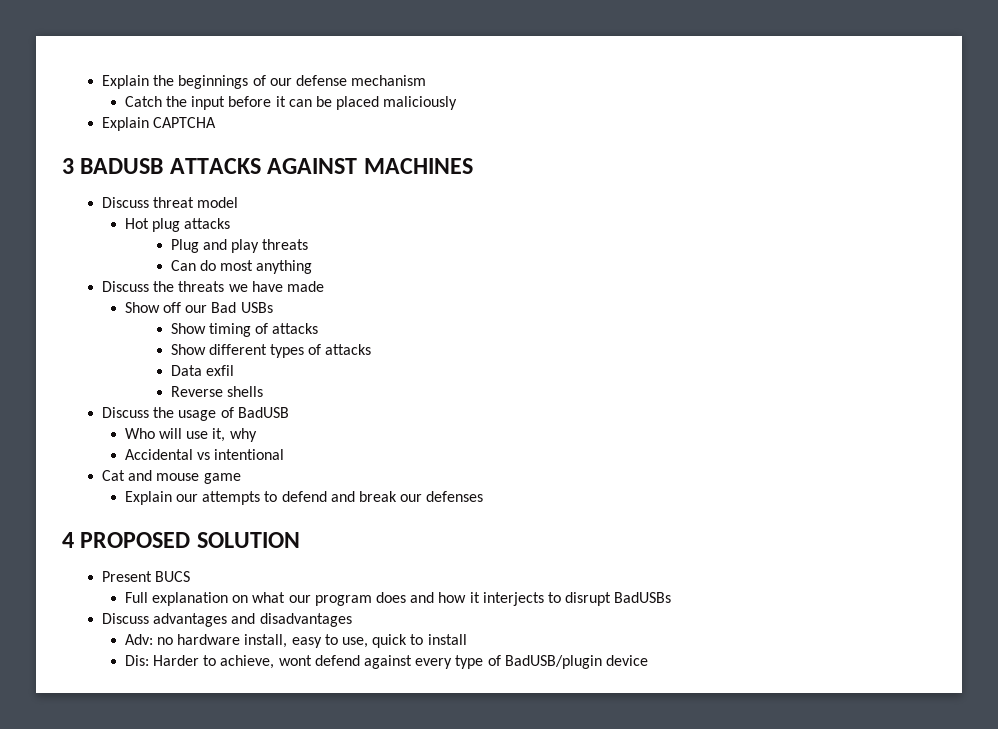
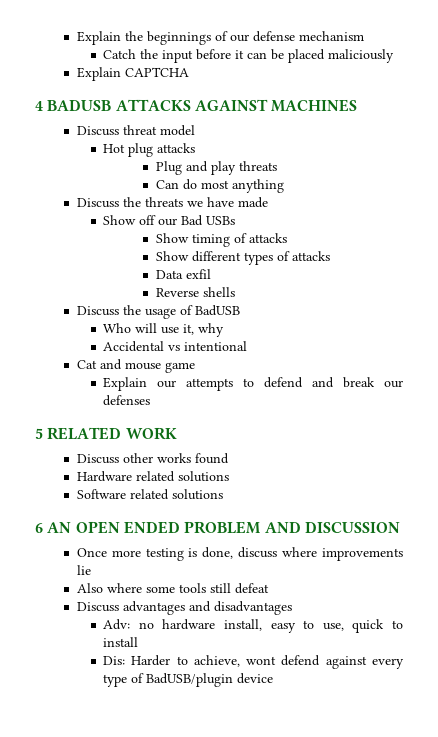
- 3 BADUSB ATTACKS AGAINST MACHINES
+ 4 BADUSB ATTACKS AGAINST MACHINES
- 4 PROPOSED SOLUTION
- Present BUCS
- Full explanation on what our program does and how it interjects to disrupt BadUSBs
+ 5 RELATED WORK
+ Discuss other works found
+ Hardware related solutions
+ Software related solutions
+ 6 AN OPEN ENDED PROBLEM AND DISCUSSION
+ Once more testing is done, discuss where improvements lie
+ Also where some tools still defeat

